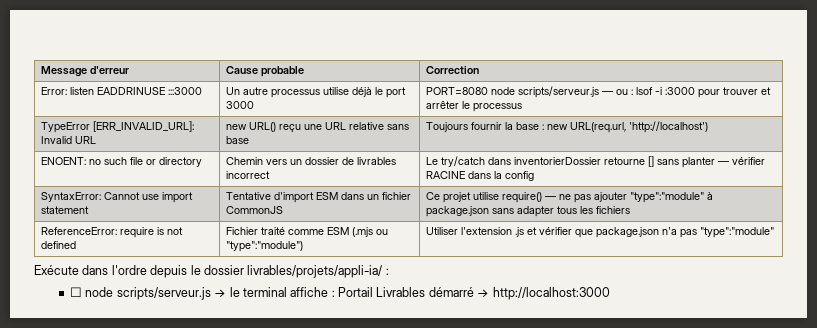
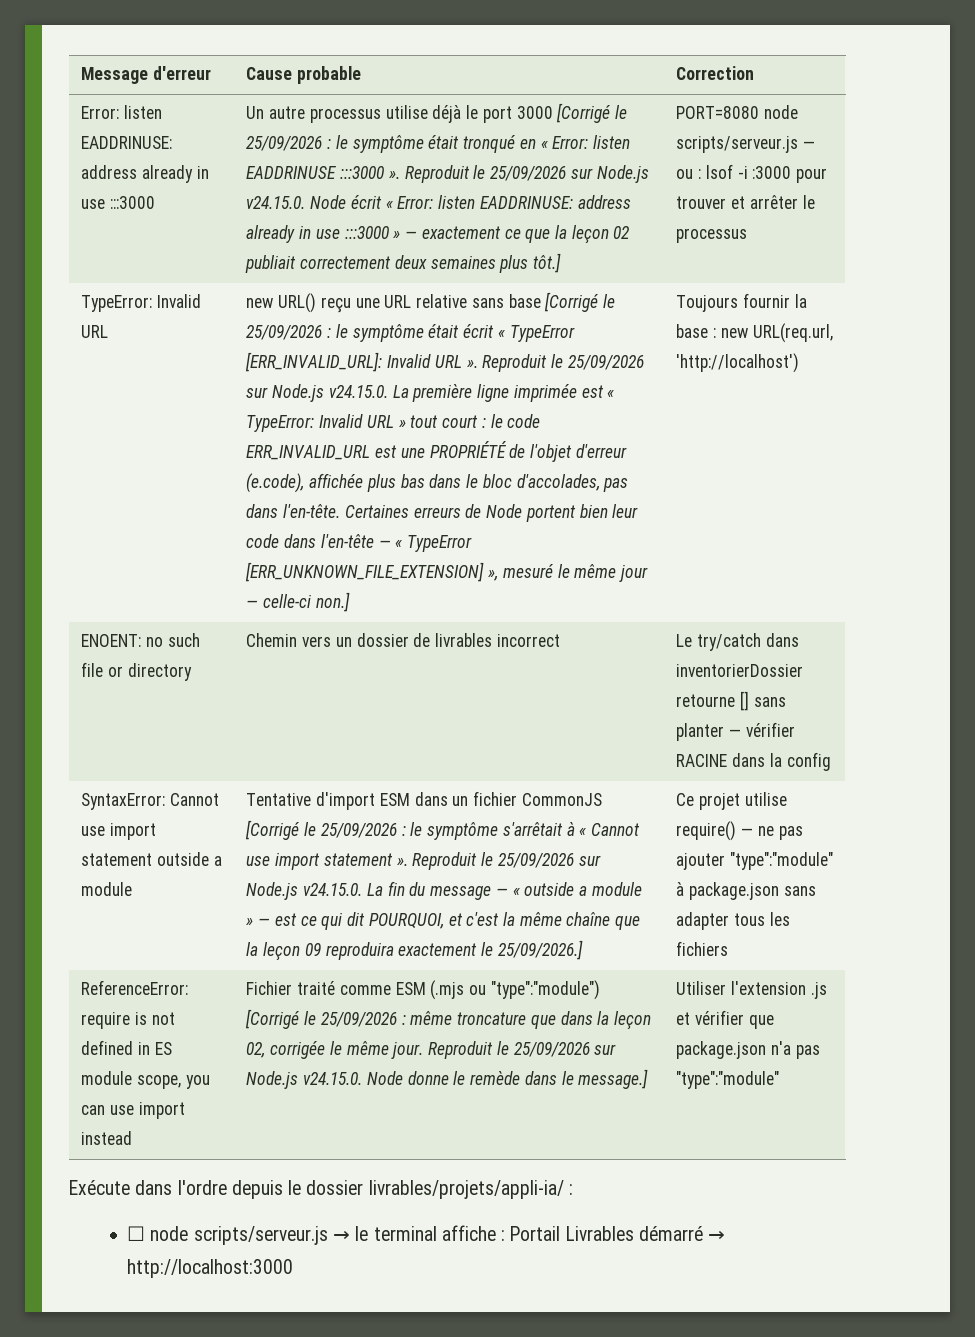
  Message d'erreur | Cause probable | Correction
- Error: listen EADDRINUSE :::3000
+ Error: listen EADDRINUSE: address already in use :::3000
- Un autre processus utilise déjà le port 3000
+ Un autre processus utilise déjà le port 3000 [Corrigé le 25/09/2026 : le symptôme était tronqué en « Error: listen EADDRINUSE :::3000 ». Reproduit le 25/09/2026 sur Node.js v24.15.0. Node écrit « Error: listen EADDRINUSE: address already in use :::3000 » — exactement ce que la leçon 02 publiait correctement deux semaines plus tôt.]
  PORT=8080 node scripts/serveur.js — ou : lsof -i :3000 pour trouver et arrêter le processus
- TypeError [ERR_INVALID_URL]: Invalid URL
+ TypeError: Invalid URL
- new URL() reçu une URL relative sans base
+ new URL() reçu une URL relative sans base [Corrigé le 25/09/2026 : le symptôme était écrit « TypeError [ERR_INVALID_URL]: Invalid URL ». Reproduit le 25/09/2026 sur Node.js v24.15.0. La première ligne imprimée est « TypeError: Invalid URL » tout court : le code ERR_INVALID_URL est une PROPRIÉTÉ de l'objet d'erreur (e.code), affichée plus bas dans le bloc d'accolades, pas dans l'en-tête. Certaines erreurs de Node portent bien leur code dans l'en-tête — « TypeError [ERR_UNKNOWN_FILE_EXTENSION] », mesuré le même jour — celle-ci non.]
- SyntaxError: Cannot use import statement
+ SyntaxError: Cannot use import statement outside a module
- Tentative d'import ESM dans un fichier CommonJS
+ Tentative d'import ESM dans un fichier CommonJS [Corrigé le 25/09/2026 : le symptôme s'arrêtait à « Cannot use import statement ». Reproduit le 25/09/2026 sur Node.js v24.15.0. La fin du message — « outside a module » — est ce qui dit POURQUOI, et c'est la même chaîne que la leçon 09 reproduira exactement le 25/09/2026.]
- ReferenceError: require is not defined
+ ReferenceError: require is not defined in ES module scope, you can use import instead
- Fichier traité comme ESM (.mjs ou "type":"module")
+ Fichier traité comme ESM (.mjs ou "type":"module") [Corrigé le 25/09/2026 : même troncature que dans la leçon 02, corrigée le même jour. Reproduit le 25/09/2026 sur Node.js v24.15.0. Node donne le remède dans le message.]

